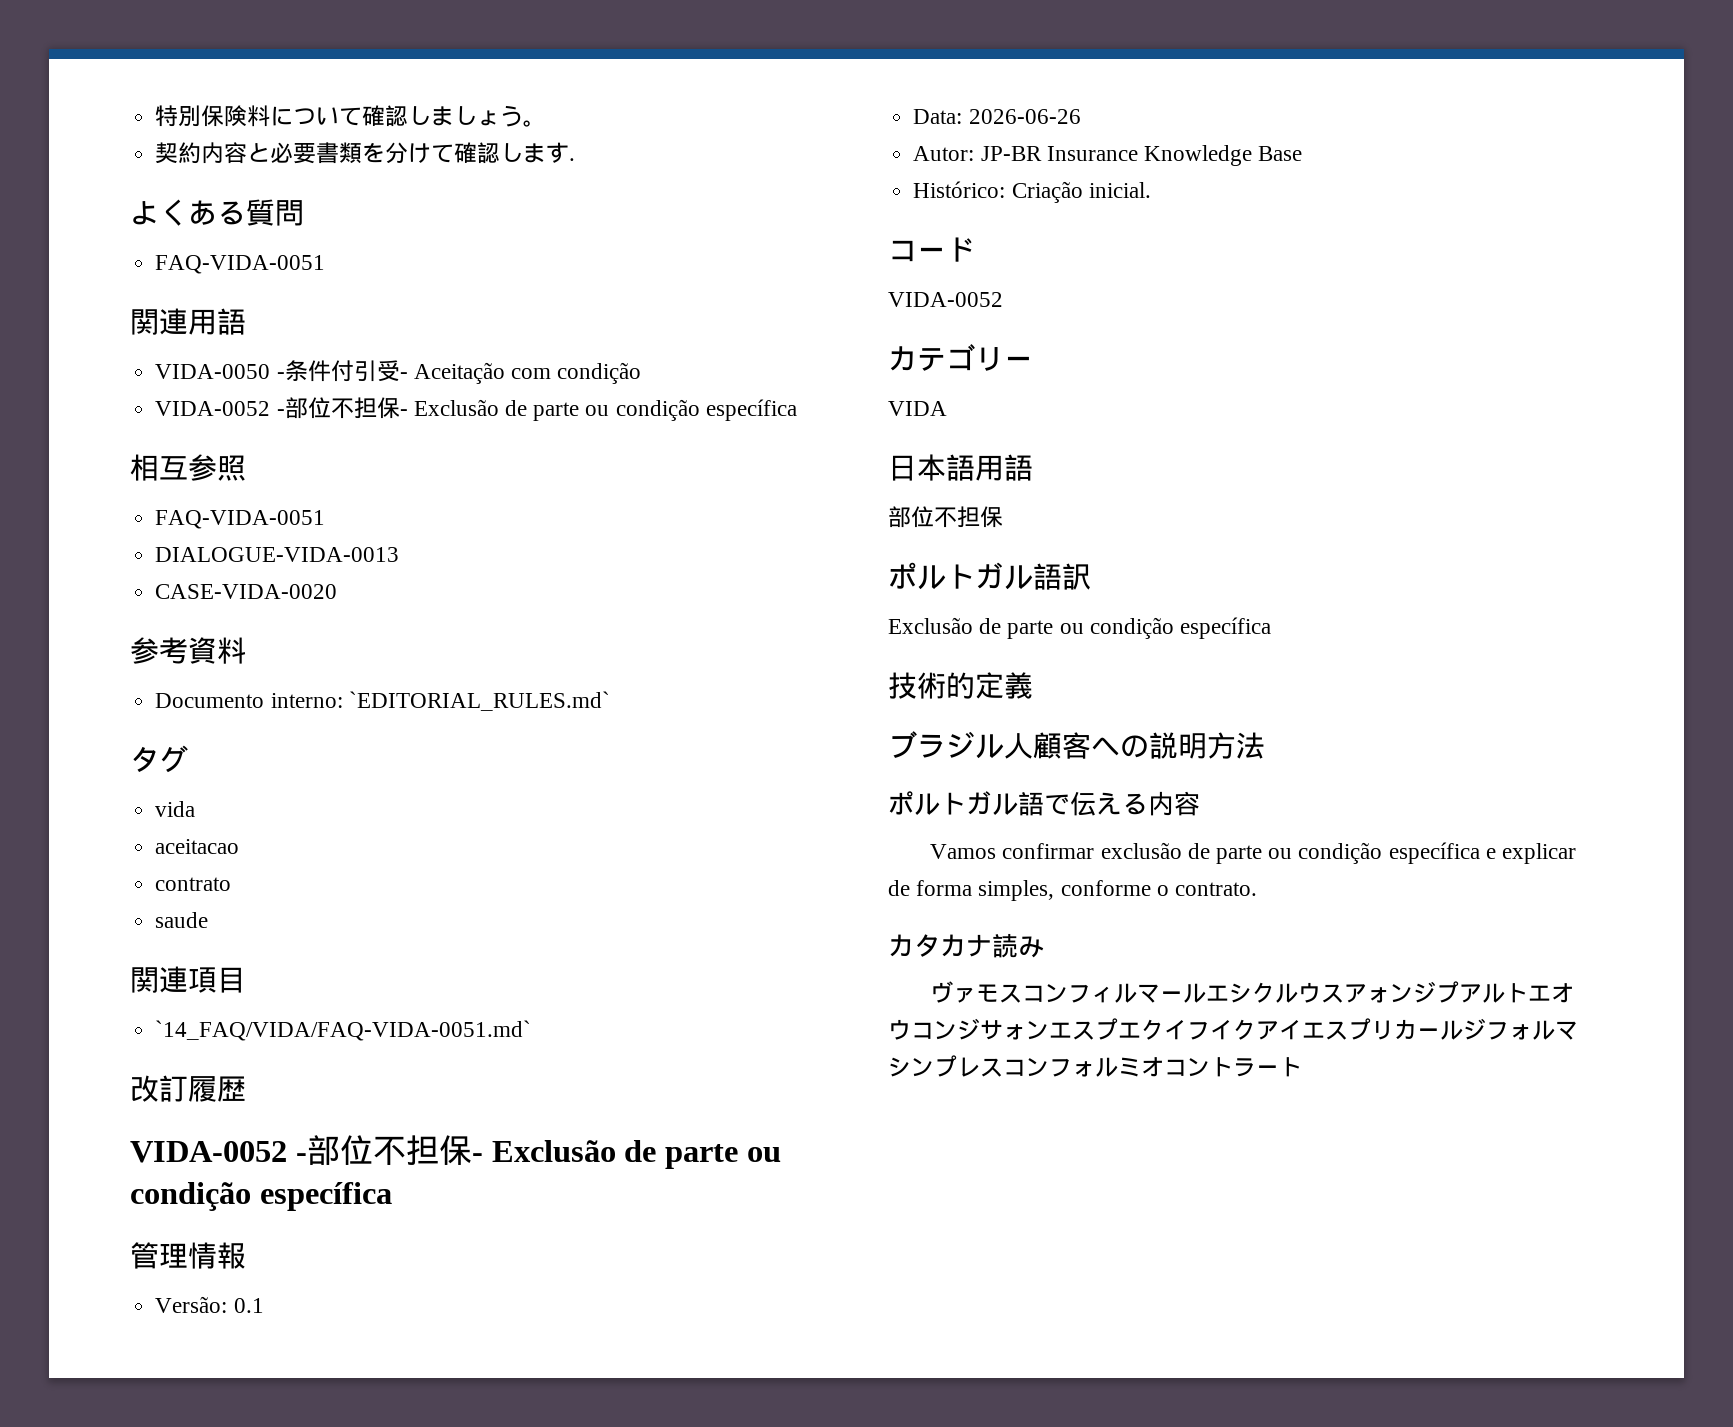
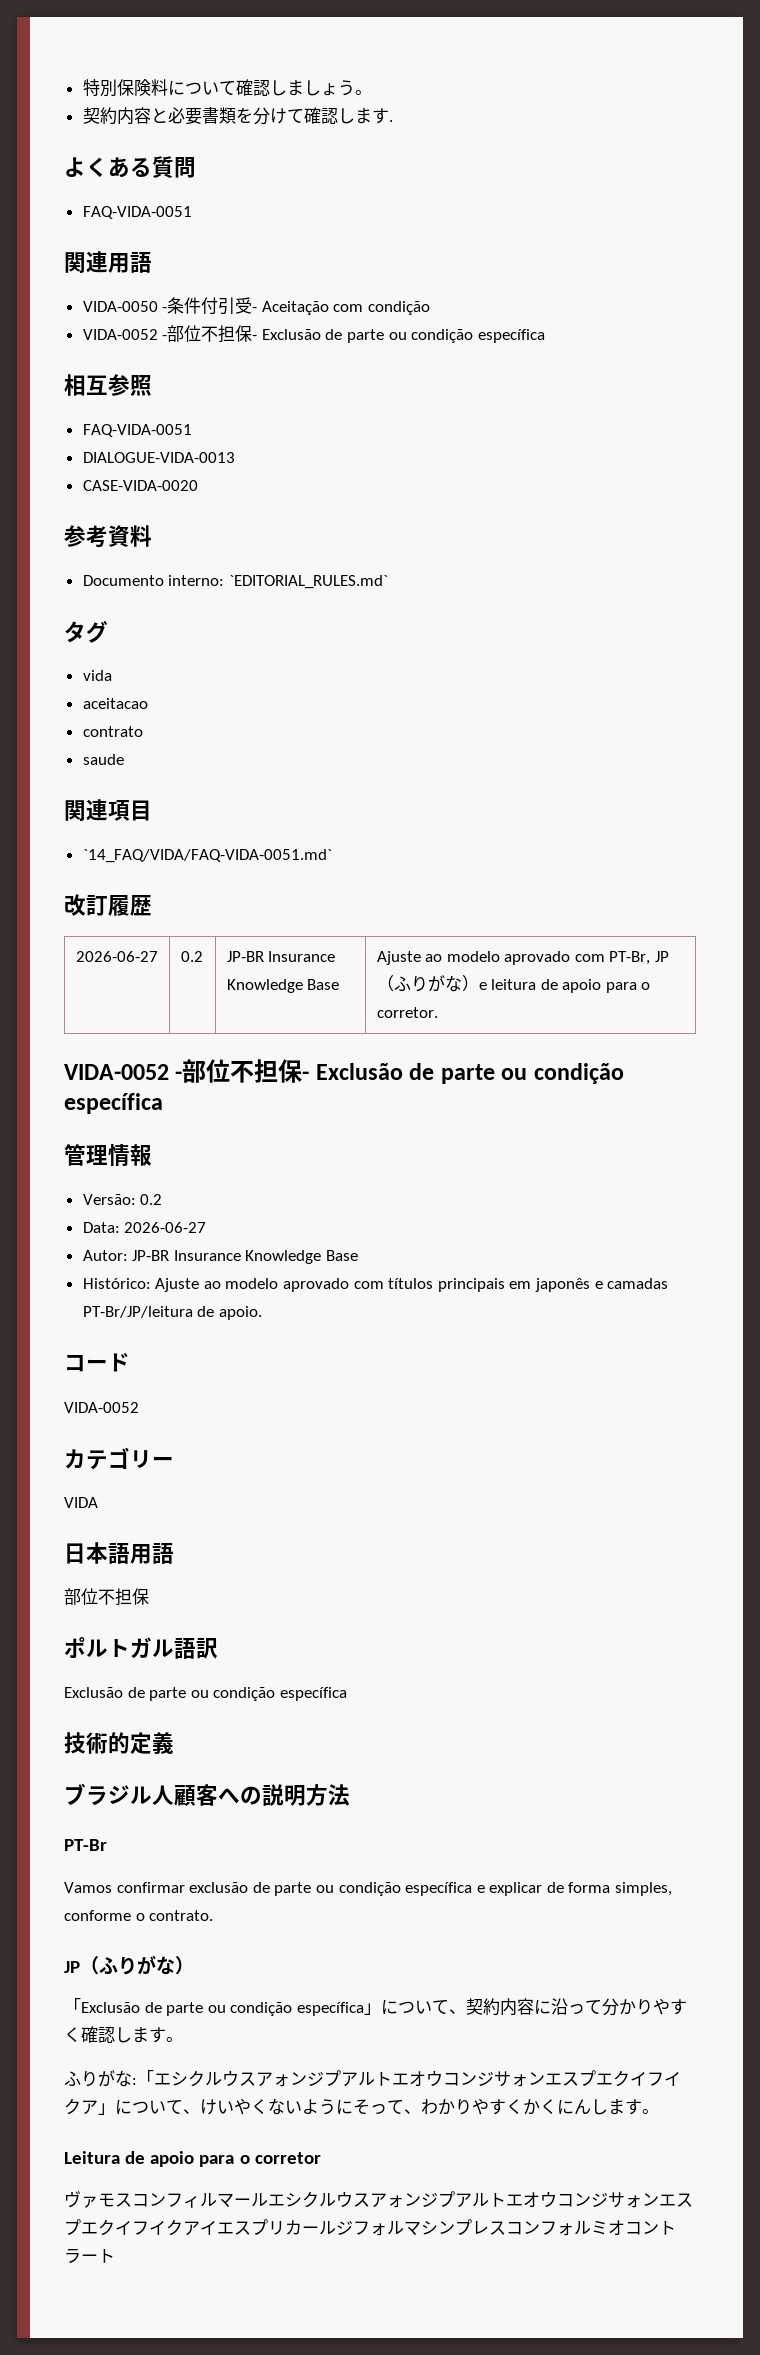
+ 2026-06-27 | 0.2 | JP-BR Insurance Knowledge Base | Ajuste ao modelo aprovado com PT-Br, JP（ふりがな）e leitura de apoio para o corretor.
- Versão: 0.1
+ Versão: 0.2
- Data: 2026-06-26
+ Data: 2026-06-27
- Histórico: Criação inicial.
+ Histórico: Ajuste ao modelo aprovado com títulos principais em japonês e camadas PT-Br/JP/leitura de apoio.
- ポルトガル語で伝える内容
+ PT-Br
  Vamos confirmar exclusão de parte ou condição específica e explicar de forma simples, conforme o contrato.
- カタカナ読み
+ JP（ふりがな）
+ 「Exclusão de parte ou condição específica」について、契約内容に沿って分かりやすく確認します。
+ ふりがな:「エシクルウスアォンジプアルトエオウコンジサォンエスプエクイフイクア」について、けいやくないようにそって、わかりやすくかくにんします。
+ Leitura de apoio para o corretor

